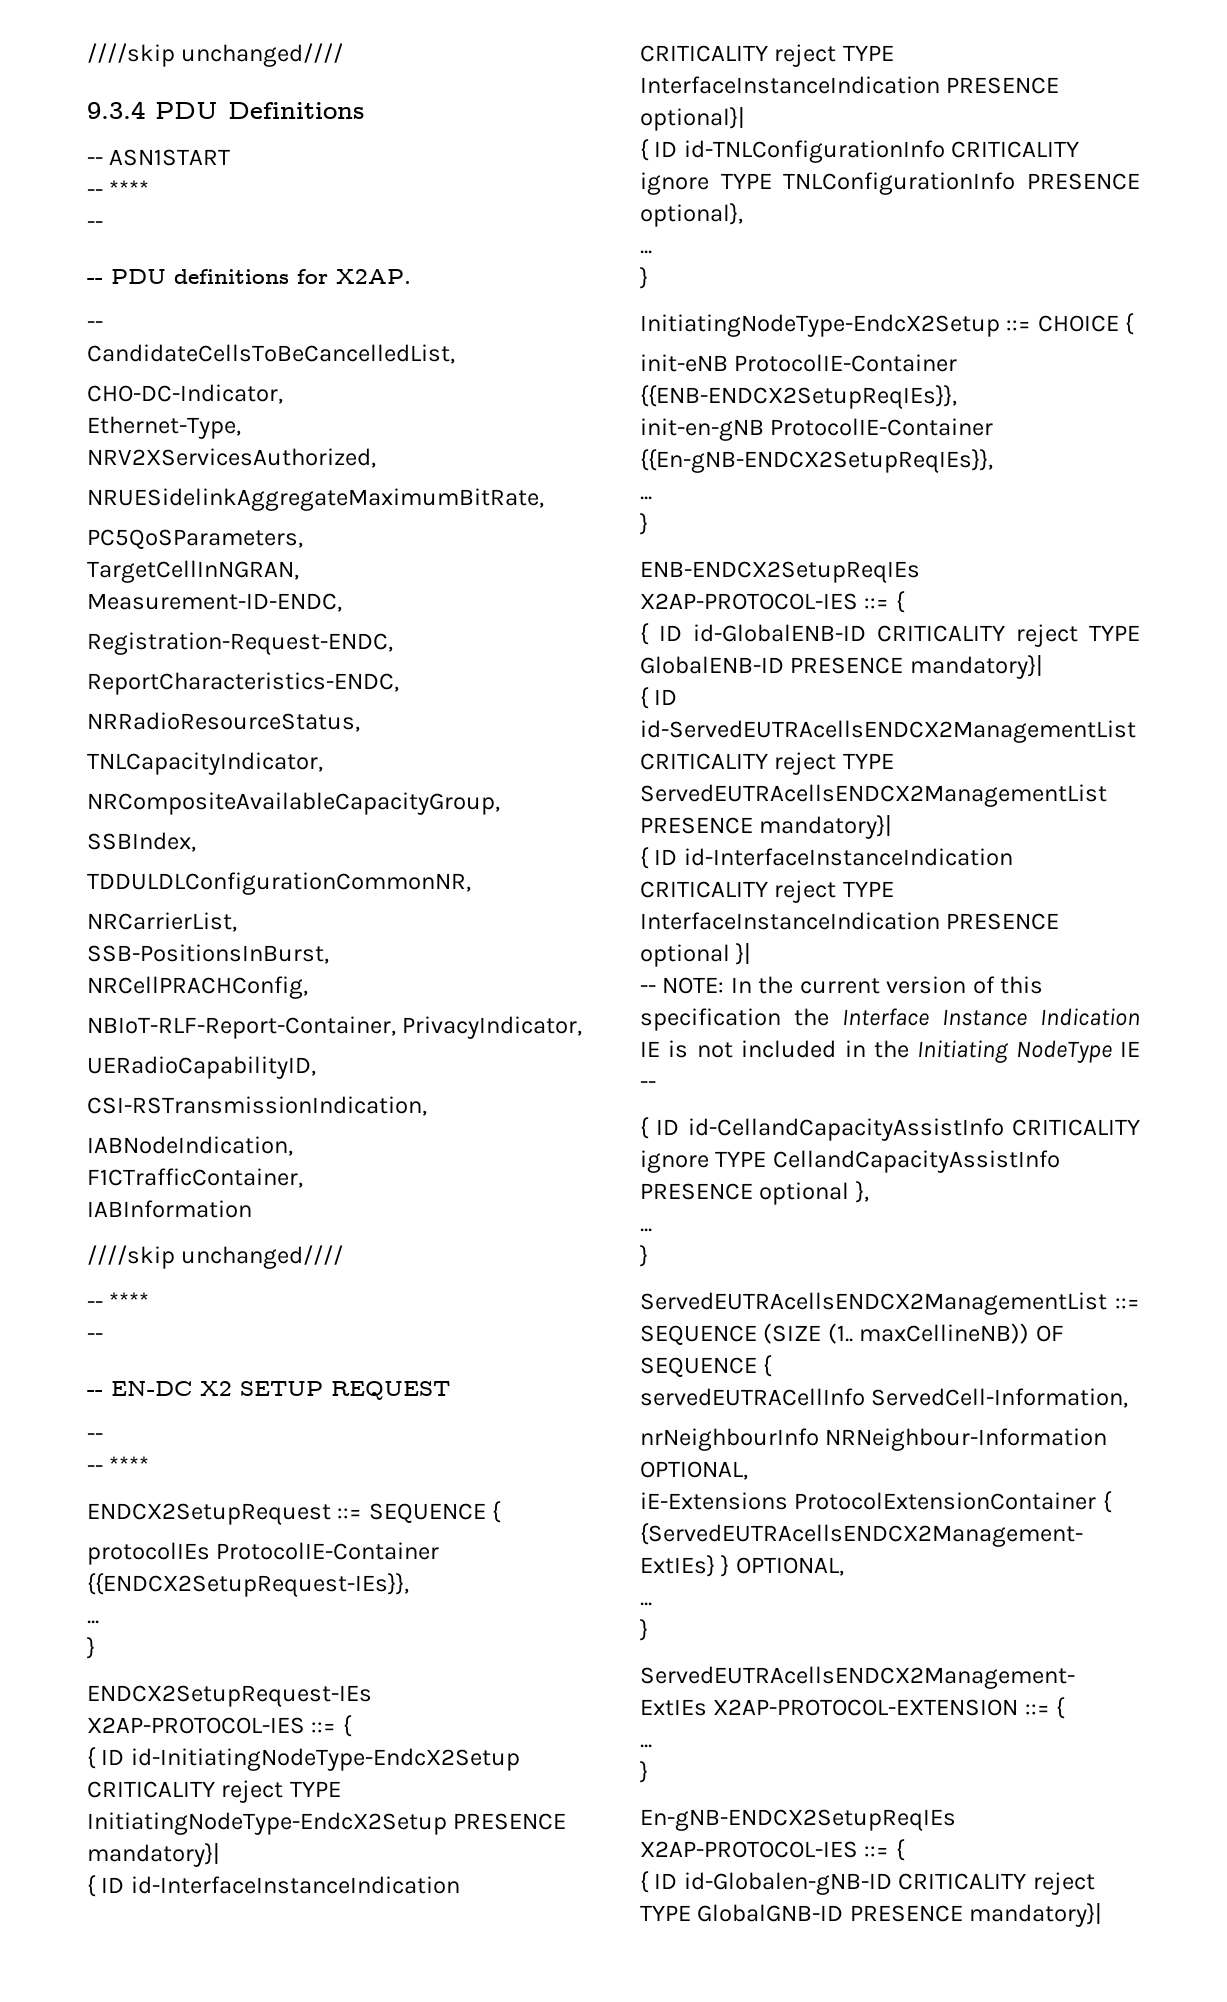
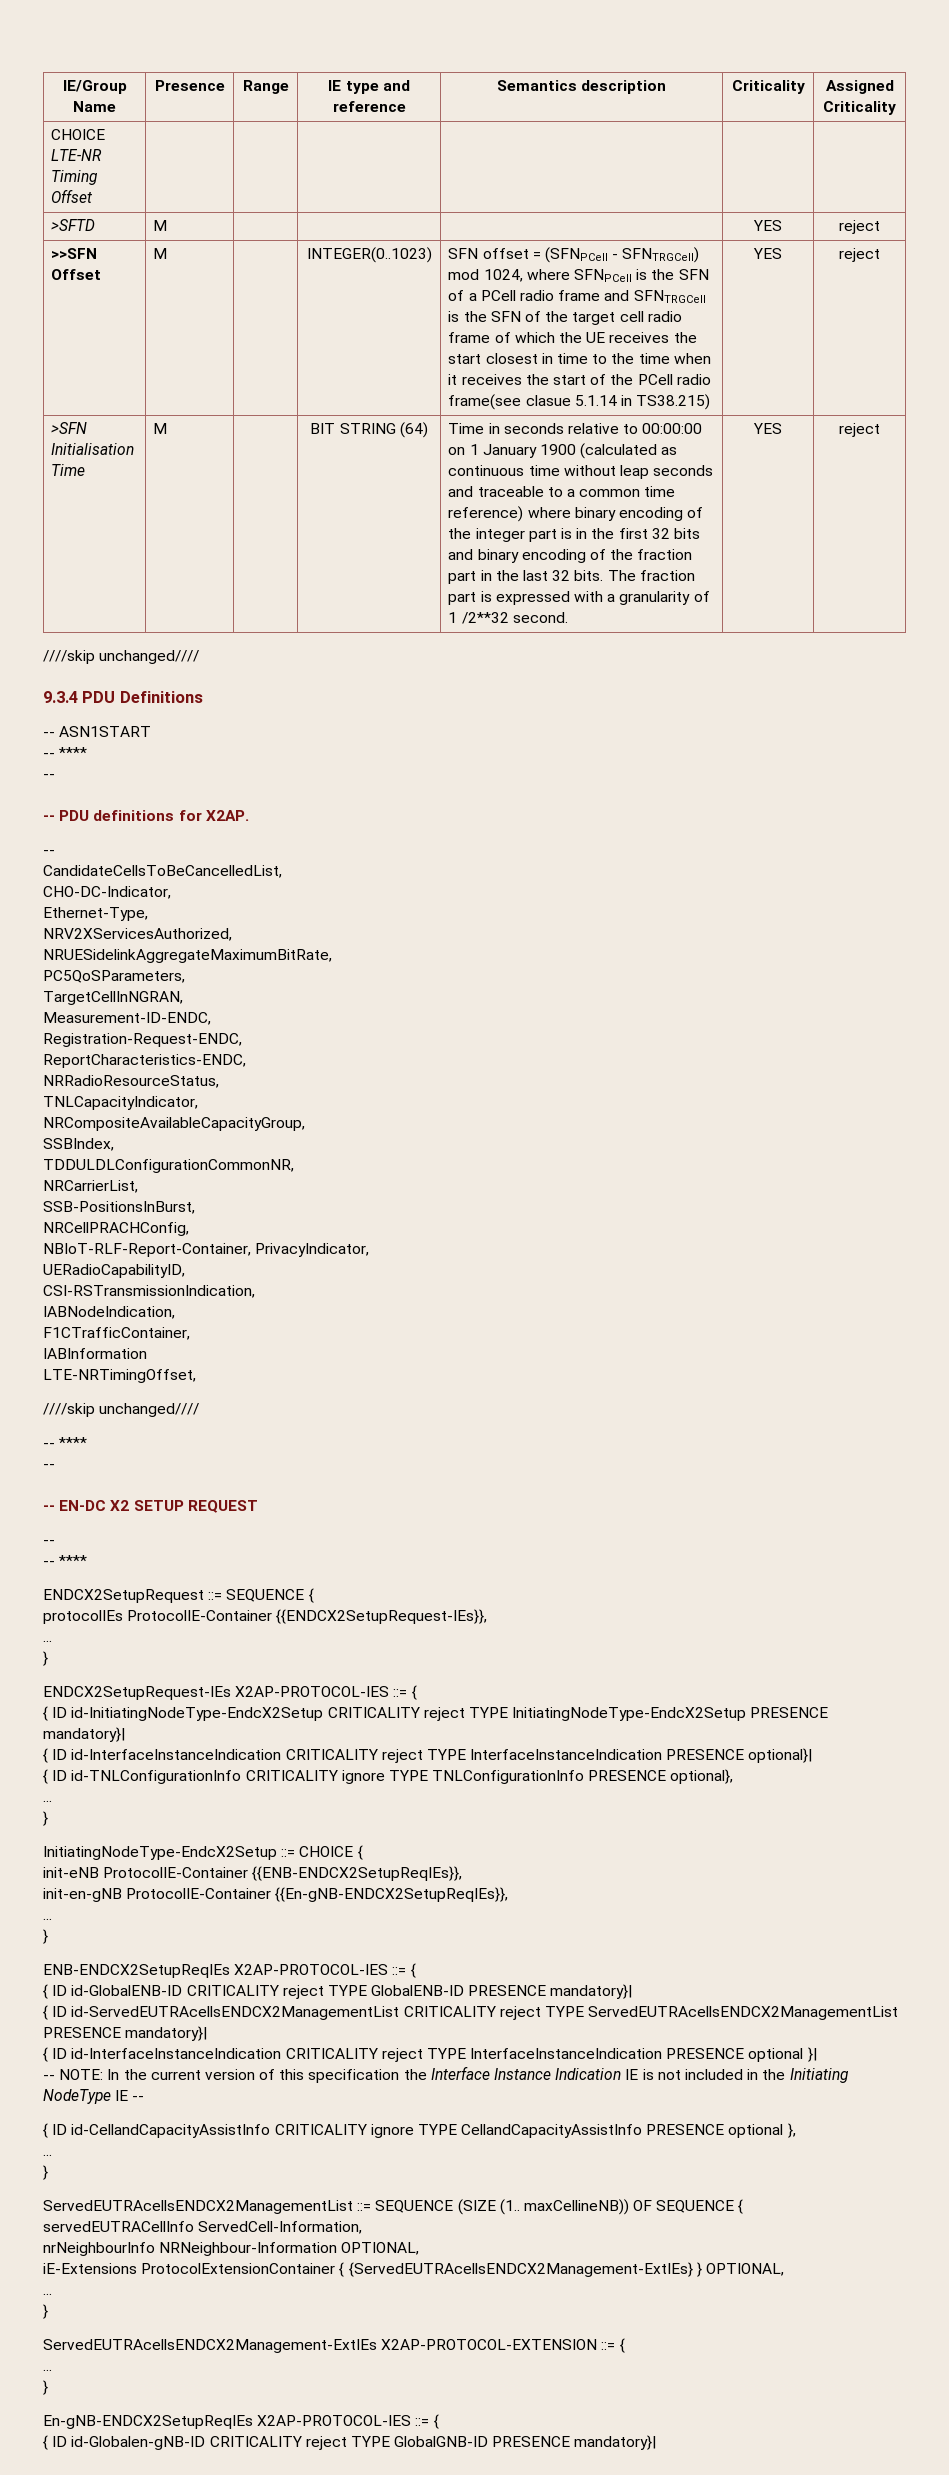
+ IE/Group Name | Presence | Range | IE type and reference | Semantics description | Criticality | Assigned Criticality
+ CHOICE LTE-NR Timing Offset | | | | | |
+ >SFTD | M | | | | YES | reject
+ >>SFN Offset | M | | INTEGER(0..1023) | SFN offset = (SFNPCell - SFNTRGCell) mod 1024, where SFNPCell is the SFN of a PCell radio frame and SFNTRGCell is the SFN of the target cell radio frame of which the UE receives the start closest in time to the time when it receives the start of the PCell radio frame(see clasue 5.1.14 in TS38.215) | YES | reject
+ >SFN Initialisation Time | M | | BIT STRING (64) | Time in seconds relative to 00:00:00 on 1 January 1900 (calculated as continuous time without leap seconds and traceable to a common time reference) where binary encoding of the integer part is in the first 32 bits and binary encoding of the fraction part in the last 32 bits. The fraction part is expressed with a granularity of 1 /2**32 second. | YES | reject
+ LTE-NRTimingOffset,

